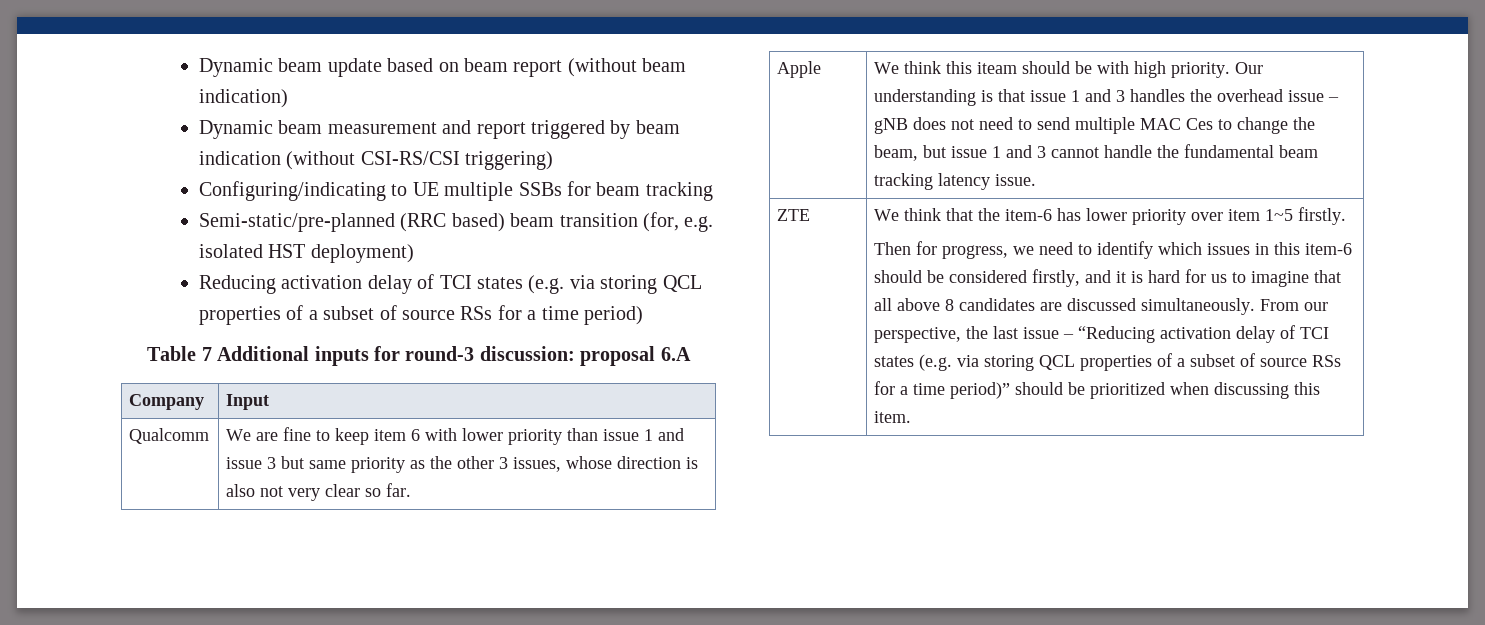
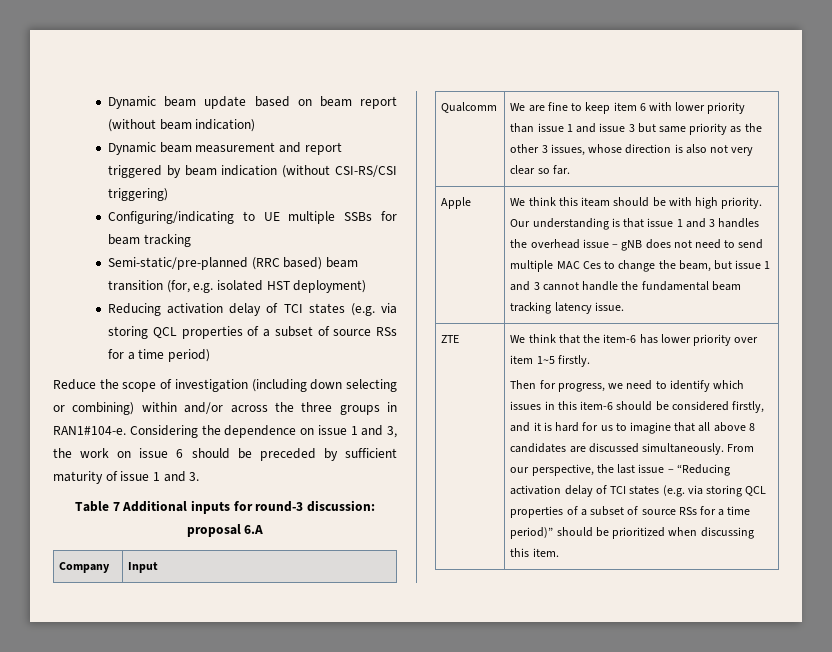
+ Reduce the scope of investigation (including down selecting or combining) within and/or across the three groups in RAN1#104-e. Considering the dependence on issue 1 and 3, the work on issue 6 should be preceded by sufficient maturity of issue 1 and 3.

